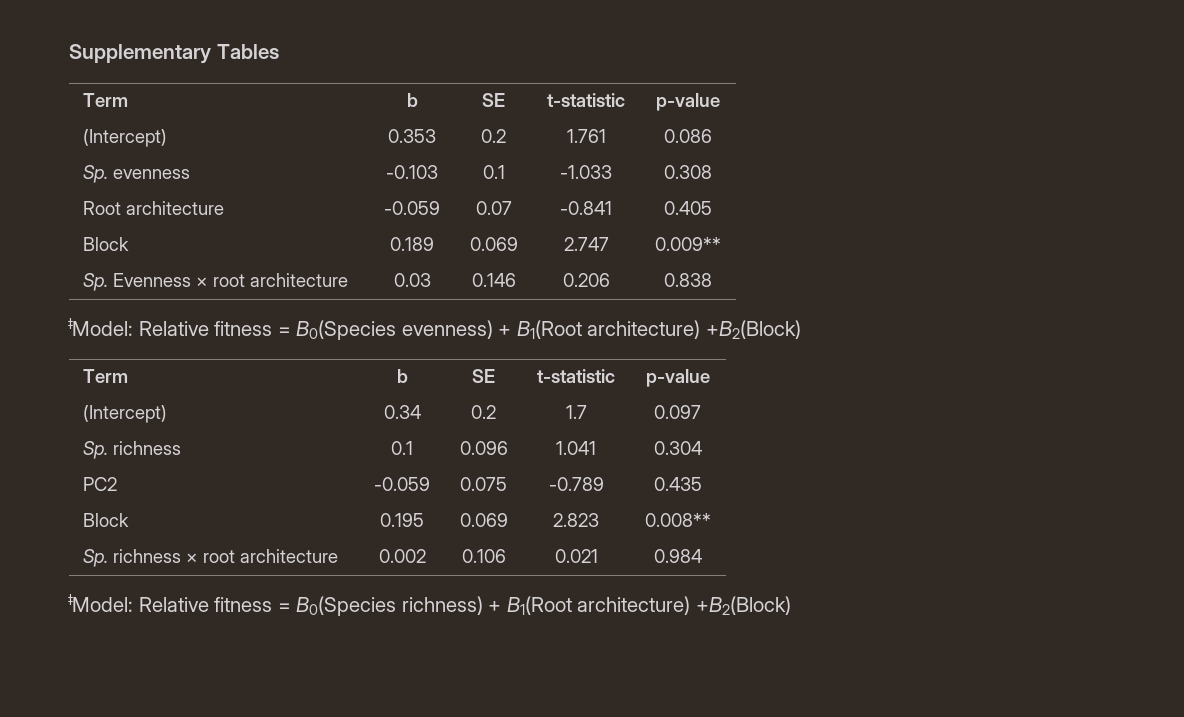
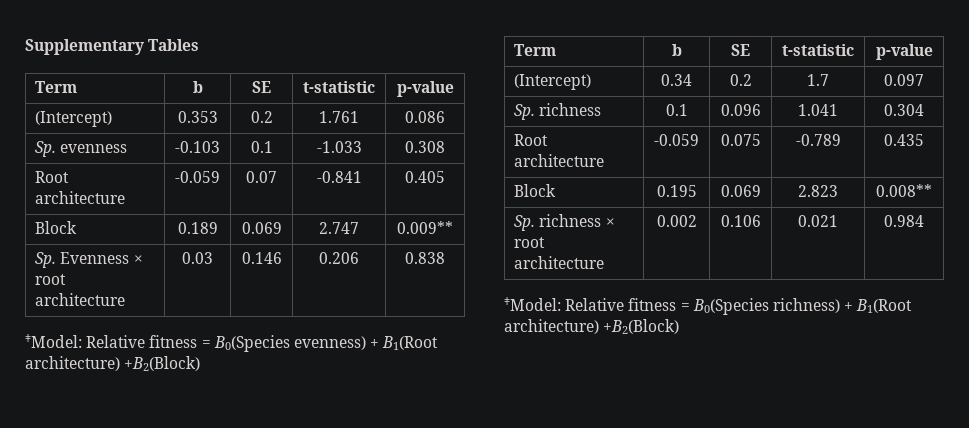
- PC2 | -0.059 | 0.075 | -0.789 | 0.435
+ Root architecture | -0.059 | 0.075 | -0.789 | 0.435

